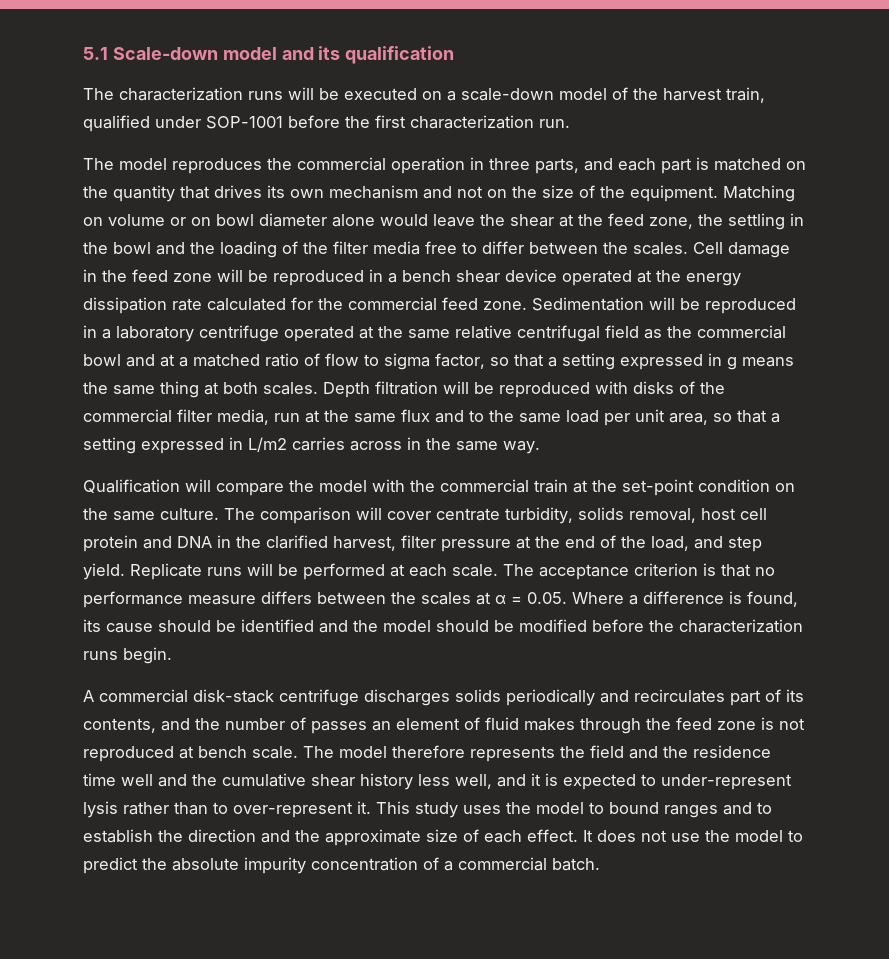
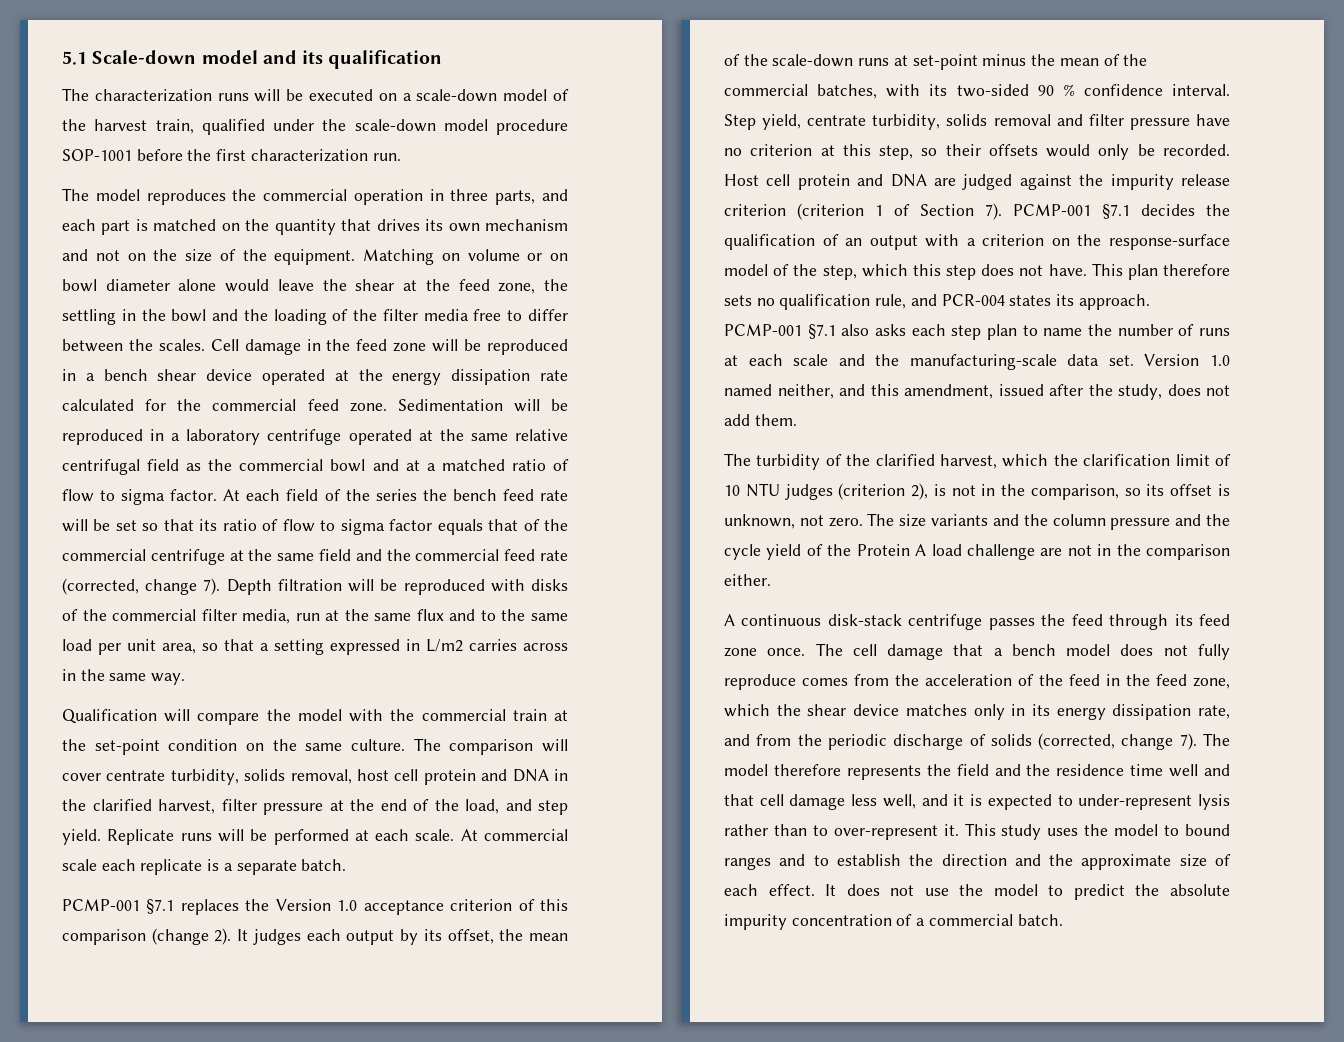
- The characterization runs will be executed on a scale-down model of the harvest train, qualified under SOP-1001 before the first characterization run.
+ The characterization runs will be executed on a scale-down model of the harvest train, qualified under the scale-down model procedure SOP-1001 before the first characterization run.
- Sedimentation will be reproduced in a laboratory centrifuge operated at the same relative centrifugal field as the commercial bowl and at a matched ratio of flow to sigma factor, so that a setting expressed in g means the same thing at both scales.
+ Sedimentation will be reproduced in a laboratory centrifuge operated at the same relative centrifugal field as the commercial bowl and at a matched ratio of flow to sigma factor. At each field of the series the bench feed rate will be set so that its ratio of flow to sigma factor equals that of the commercial centrifuge at the same field and the commercial feed rate (corrected, change 7).
- The acceptance criterion is that no performance measure differs between the scales at α = 0.05. Where a difference is found, its cause should be identified and the model should be modified before the characterization runs begin.
- A commercial disk-stack centrifuge discharges solids periodically and recirculates part of its contents, and the number of passes an element of fluid makes through the feed zone is not reproduced at bench scale.
+ At commercial scale each replicate is a separate batch.
+ PCMP-001 §7.1 replaces the Version 1.0 acceptance criterion of this comparison (change 2). It judges each output by its offset, the mean of the scale-down runs at set-point minus the mean of the commercial batches, with its two-sided 90 % confidence interval. Step yield, centrate turbidity, solids removal and filter pressure have no criterion at this step, so their offsets would only be recorded. Host cell protein and DNA are judged against the impurity release criterion (criterion 1 of Section 7). PCMP-001 §7.1 decides the qualification of an output with a criterion on the response-surface model of the step, which this step does not have. This plan therefore sets no qualification rule, and PCR-004 states its approach. PCMP-001 §7.1 also asks each step plan to name the number of runs at each scale and the manufacturing-scale data set. Version 1.0 named neither, and this amendment, issued after the study, does not add them.
+ The turbidity of the clarified harvest, which the clarification limit of 10 NTU judges (criterion 2), is not in the comparison, so its offset is unknown, not zero. The size variants and the column pressure and the cycle yield of the Protein A load challenge are not in the comparison either.
+ A continuous disk-stack centrifuge passes the feed through its feed zone once. The cell damage that a bench model does not fully reproduce comes from the acceleration of the feed in the feed zone, which the shear device matches only in its energy dissipation rate, and from the periodic discharge of solids (corrected, change 7).
- The model therefore represents the field and the residence time well and the cumulative shear history less well, and it is expected to under-represent lysis rather than to over-represent it.
+ The model therefore represents the field and the residence time well and that cell damage less well, and it is expected to under-represent lysis rather than to over-represent it.

